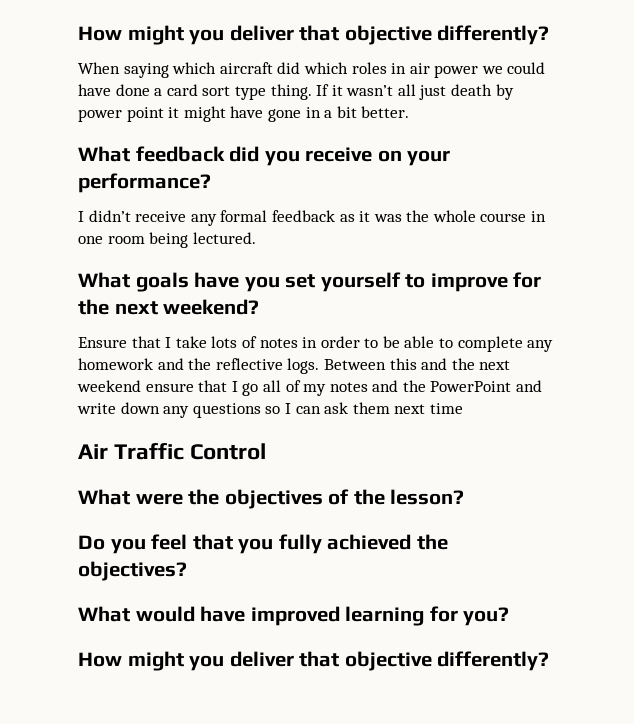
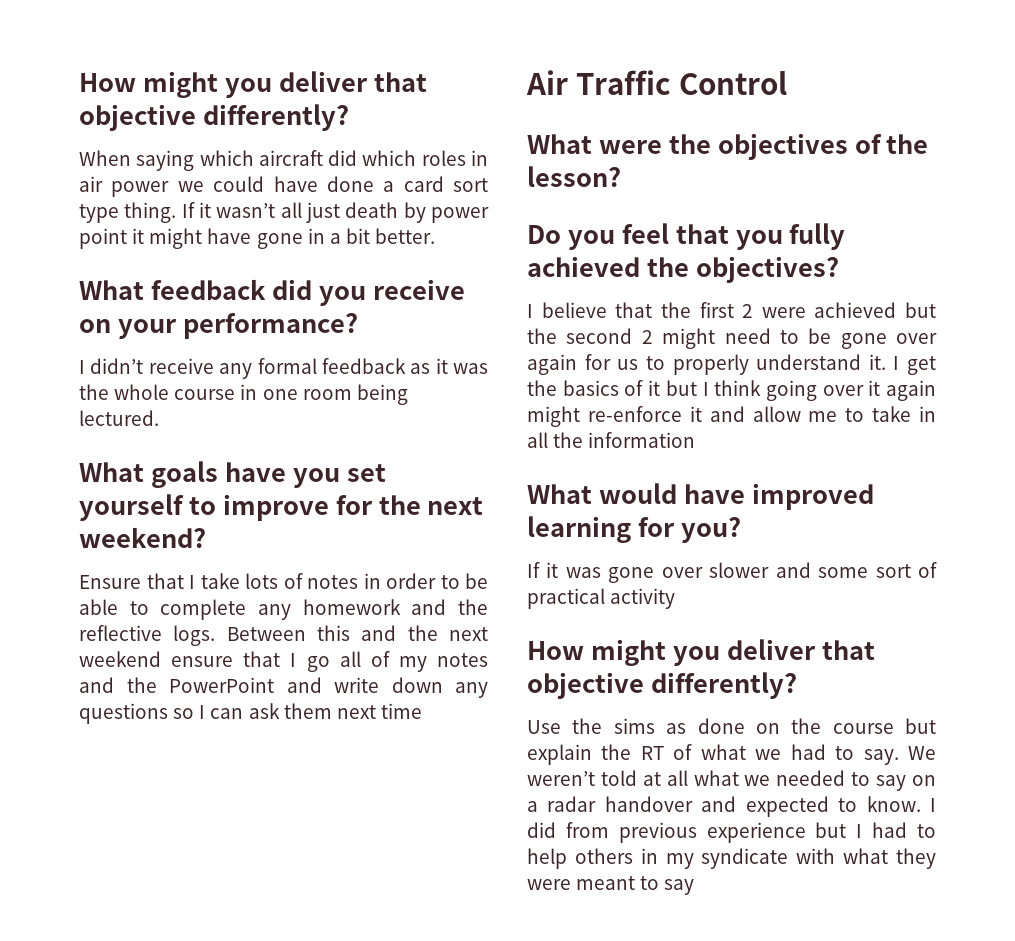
+ I believe that the first 2 were achieved but the second 2 might need to be gone over again for us to properly understand it. I get the basics of it but I think going over it again might re-enforce it and allow me to take in all the information
  What would have improved learning for you?
+ If it was gone over slower and some sort of practical activity
  How might you deliver that objective differently?
+ Use the sims as done on the course but explain the RT of what we had to say. We weren’t told at all what we needed to say on a radar handover and expected to know. I did from previous experience but I had to help others in my syndicate with what they were meant to say

